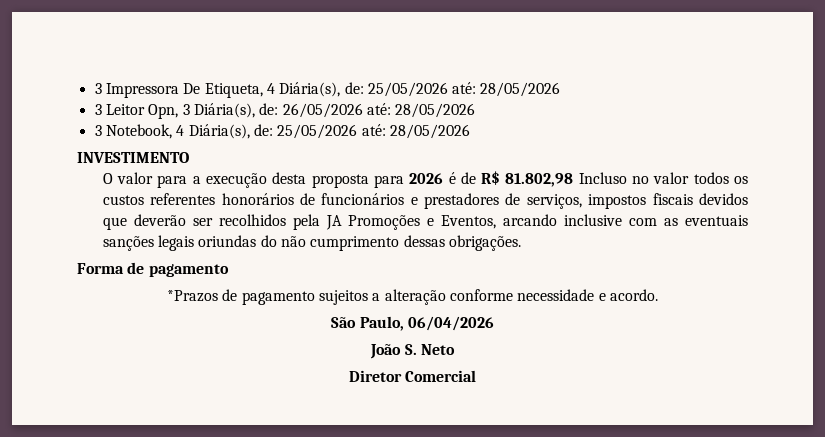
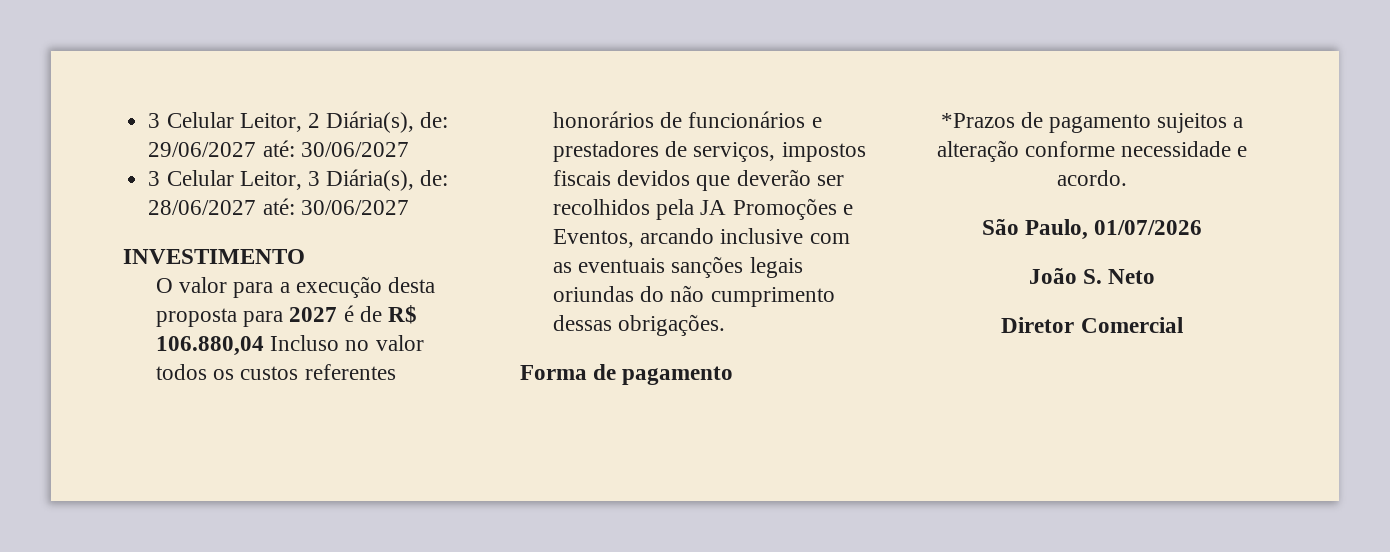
- 3 Impressora De Etiqueta, 4 Diária(s), de: 25/05/2026 até: 28/05/2026
- 3 Leitor Opn, 3 Diária(s), de: 26/05/2026 até: 28/05/2026
- 3 Notebook, 4 Diária(s), de: 25/05/2026 até: 28/05/2026
+ 3 Celular Leitor, 2 Diária(s), de: 29/06/2027 até: 30/06/2027
+ 3 Celular Leitor, 3 Diária(s), de: 28/06/2027 até: 30/06/2027
- O valor para a execução desta proposta para 2026 é de R$ 81.802,98 Incluso no valor todos os custos referentes honorários de funcionários e prestadores de serviços, impostos fiscais devidos que deverão ser recolhidos pela JA Promoções e Eventos, arcando inclusive com as eventuais sanções legais oriundas do não cumprimento dessas obrigações.
+ O valor para a execução desta proposta para 2027 é de R$ 106.880,04 Incluso no valor todos os custos referentes honorários de funcionários e prestadores de serviços, impostos fiscais devidos que deverão ser recolhidos pela JA Promoções e Eventos, arcando inclusive com as eventuais sanções legais oriundas do não cumprimento dessas obrigações.
- São Paulo, 06/04/2026
+ São Paulo, 01/07/2026

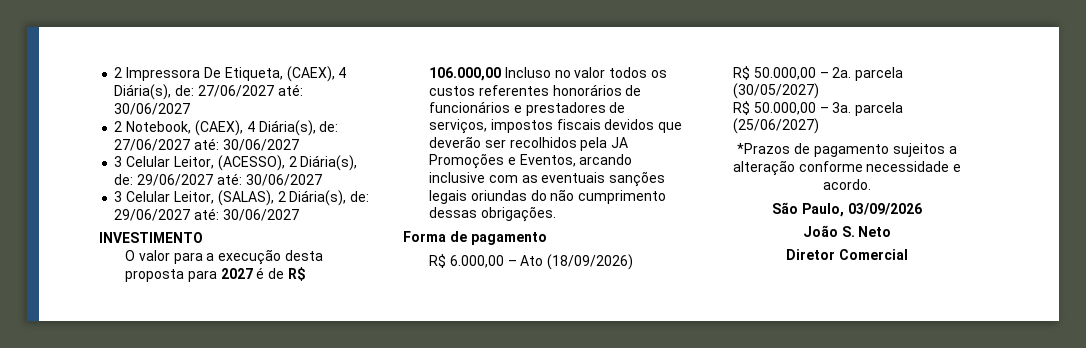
- 3 Celular Leitor, 2 Diária(s), de: 29/06/2027 até: 30/06/2027
+ 2 Impressora De Etiqueta, (CAEX), 4 Diária(s), de: 27/06/2027 até: 30/06/2027
+ 2 Notebook, (CAEX), 4 Diária(s), de: 27/06/2027 até: 30/06/2027
+ 3 Celular Leitor, (ACESSO), 2 Diária(s), de: 29/06/2027 até: 30/06/2027
- 3 Celular Leitor, 3 Diária(s), de: 28/06/2027 até: 30/06/2027
+ 3 Celular Leitor, (SALAS), 2 Diária(s), de: 29/06/2027 até: 30/06/2027
- O valor para a execução desta proposta para 2027 é de R$ 106.880,04 Incluso no valor todos os custos referentes honorários de funcionários e prestadores de serviços, impostos fiscais devidos que deverão ser recolhidos pela JA Promoções e Eventos, arcando inclusive com as eventuais sanções legais oriundas do não cumprimento dessas obrigações.
+ O valor para a execução desta proposta para 2027 é de R$ 106.000,00 Incluso no valor todos os custos referentes honorários de funcionários e prestadores de serviços, impostos fiscais devidos que deverão ser recolhidos pela JA Promoções e Eventos, arcando inclusive com as eventuais sanções legais oriundas do não cumprimento dessas obrigações.
+ R$ 6.000,00 – Ato (18/09/2026)
+ R$ 50.000,00 – 2a. parcela (30/05/2027)
+ R$ 50.000,00 – 3a. parcela (25/06/2027)
- São Paulo, 01/07/2026
+ São Paulo, 03/09/2026

